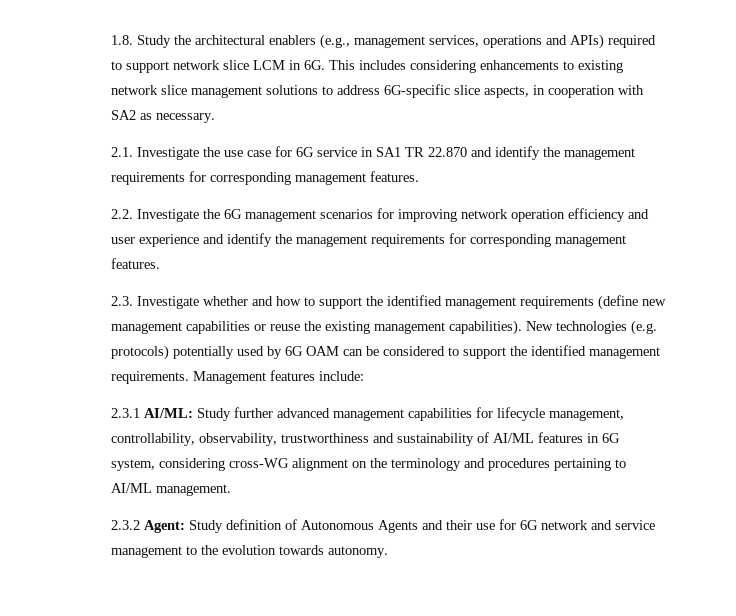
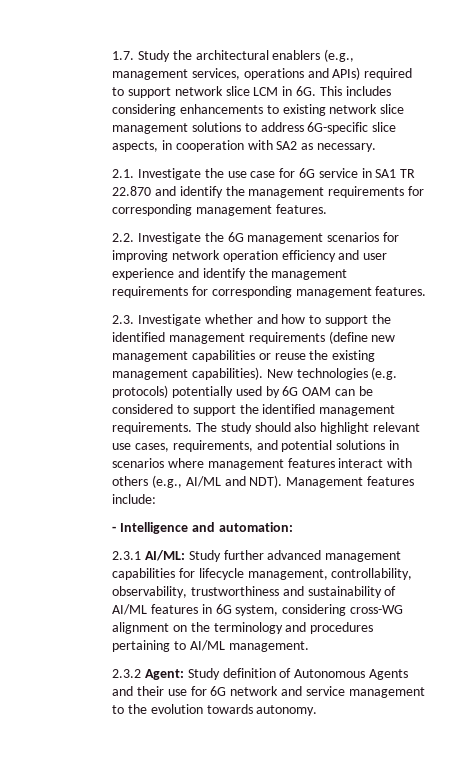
- 1.8. Study the architectural enablers (e.g., management services, operations and APIs) required to support network slice LCM in 6G.
+ 1.7. Study the architectural enablers (e.g., management services, operations and APIs) required to support network slice LCM in 6G.
+ The study should also highlight relevant use cases, requirements, and potential solutions in scenarios where management features interact with others (e.g., AI/ML and NDT).
+ - Intelligence and automation:

